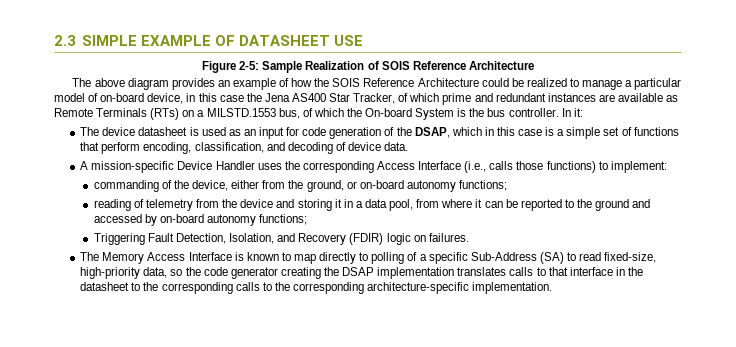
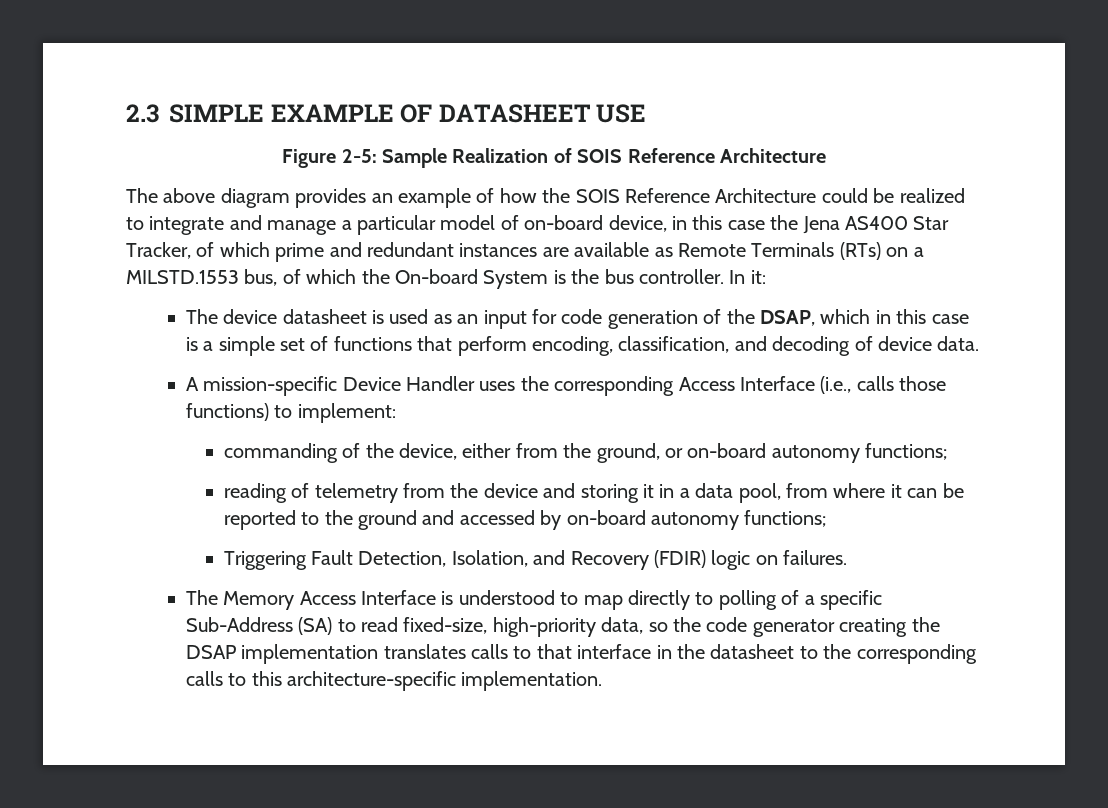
- The above diagram provides an example of how the SOIS Reference Architecture could be realized to manage a particular model of on-board device, in this case the Jena AS400 Star Tracker, of which prime and redundant instances are available as Remote Terminals (RTs) on a MILSTD.1553 bus, of which the On-board System is the bus controller.
+ The above diagram provides an example of how the SOIS Reference Architecture could be realized to integrate and manage a particular model of on-board device, in this case the Jena AS400 Star Tracker, of which prime and redundant instances are available as Remote Terminals (RTs) on a MILSTD.1553 bus, of which the On-board System is the bus controller.
- The Memory Access Interface is known to map directly to polling of a specific Sub-Address (SA) to read fixed-size, high-priority data, so the code generator creating the DSAP implementation translates calls to that interface in the datasheet to the corresponding calls to the corresponding architecture-specific implementation.
+ The Memory Access Interface is understood to map directly to polling of a specific Sub-Address (SA) to read fixed-size, high-priority data, so the code generator creating the DSAP implementation translates calls to that interface in the datasheet to the corresponding calls to this architecture-specific implementation.

